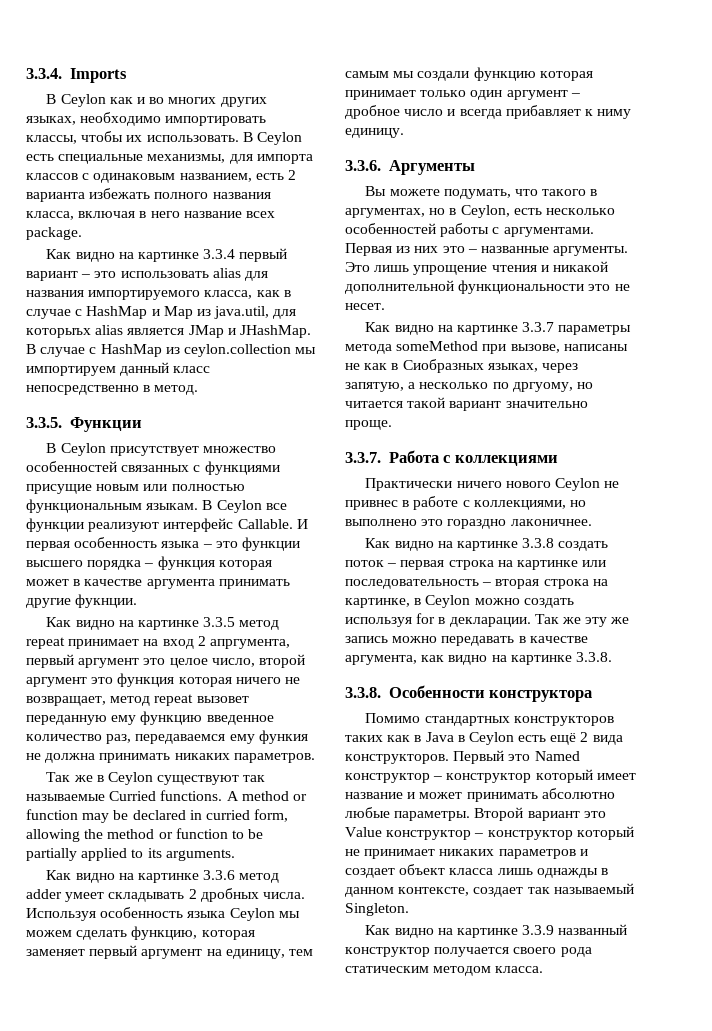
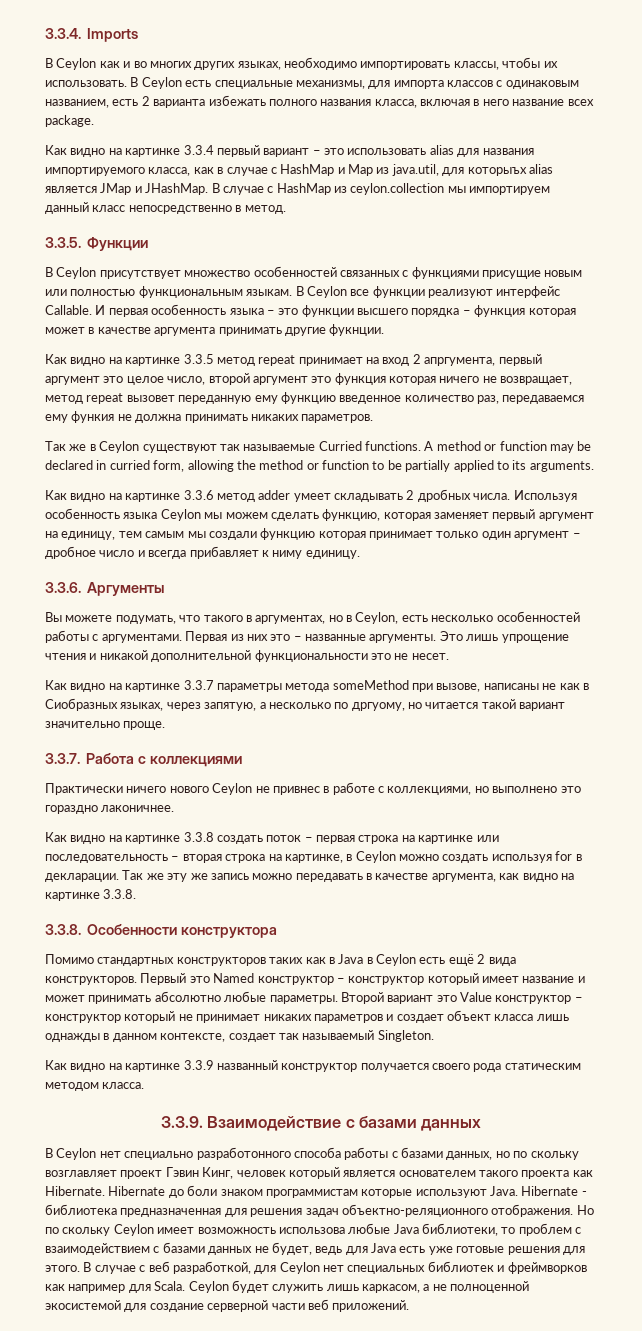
+ 3.3.9. Взаимодействие с базами данных
+ В Ceylon нет специально разработонного способа работы с базами данных, но по скольку возглавляет проект Гэвин Кинг, человек который является основателем такого проекта как Hibernate. Hibernate до боли знаком программистам которые используют Java. Hibernate - библиотека предназначенная для решения задач объектно-реляционного отображения. Но по скольку Ceylon имеет возможность использова любые Java библиотеки, то проблем с взаимодействием с базами данных не будет, ведь для Java есть уже готовые решения для этого. В случае с веб разработкой, для Ceylon нет специальных библиотек и фреймворков как например для Scala. Ceylon будет служить лишь каркасом, а не полноценной экосистемой для создание серверной части веб приложений.

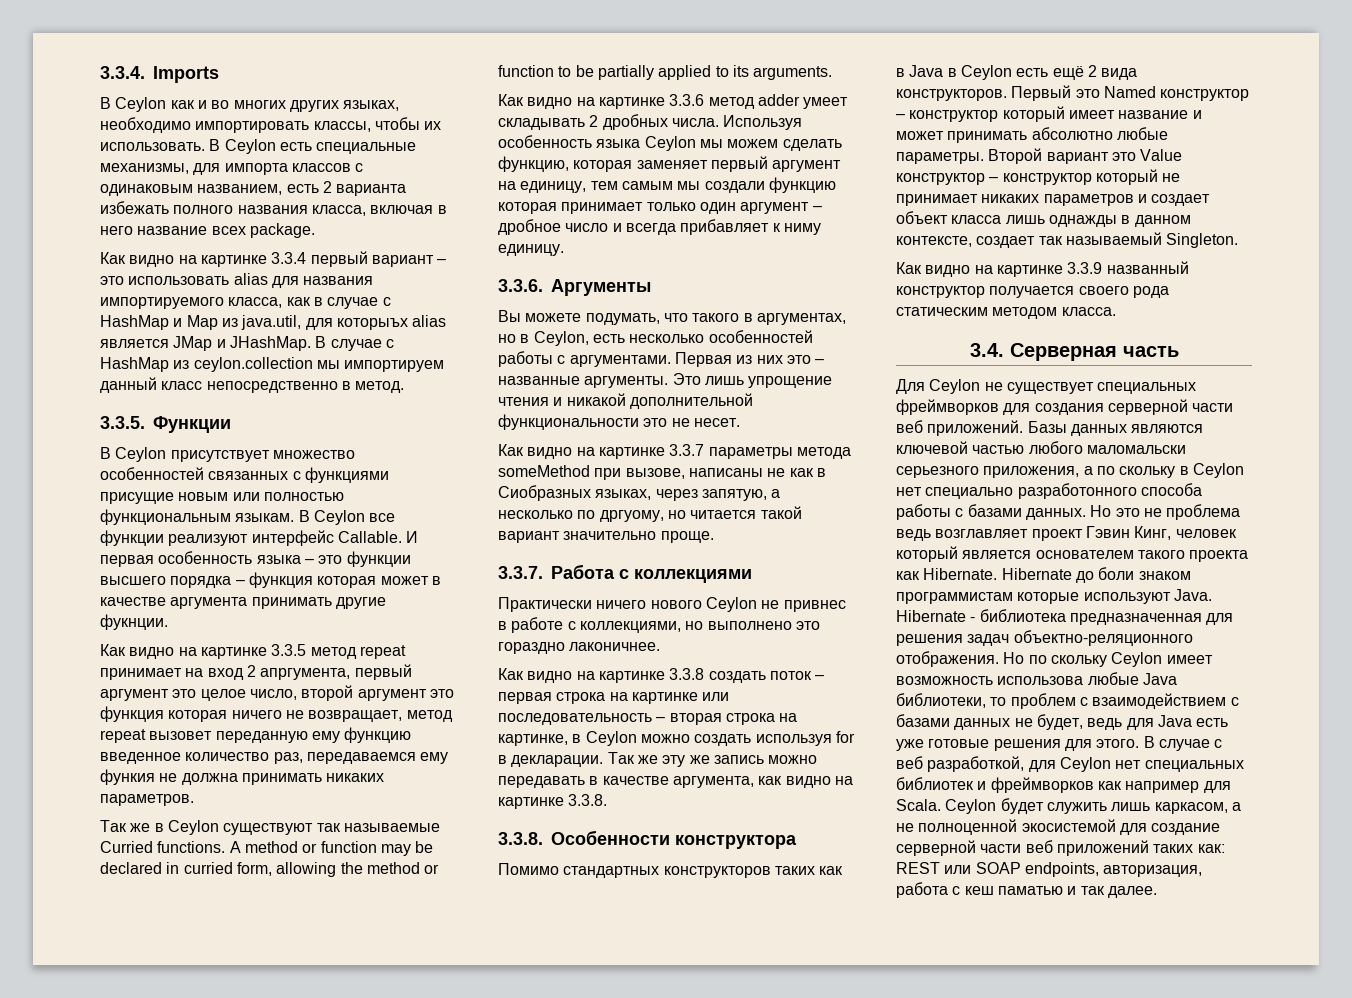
- 3.3.9. Взаимодействие с базами данных
- В Ceylon нет специально разработонного способа работы с базами данных, но по скольку возглавляет проект Гэвин Кинг, человек который является основателем такого проекта как Hibernate.
+ 3.4. Серверная часть
+ Для Ceylon не существует специальных фреймворков для создания серверной части веб приложений. Базы данных являются ключевой частью любого маломальски серьезного приложения, а по скольку в Ceylon нет специально разработонного способа работы с базами данных. Но это не проблема ведь возглавляет проект Гэвин Кинг, человек который является основателем такого проекта как Hibernate.
- Ceylon будет служить лишь каркасом, а не полноценной экосистемой для создание серверной части веб приложений.
+ Ceylon будет служить лишь каркасом, а не полноценной экосистемой для создание серверной части веб приложений таких как: REST или SOAP endpoints, авторизация, работа с кеш паматью и так далее.

